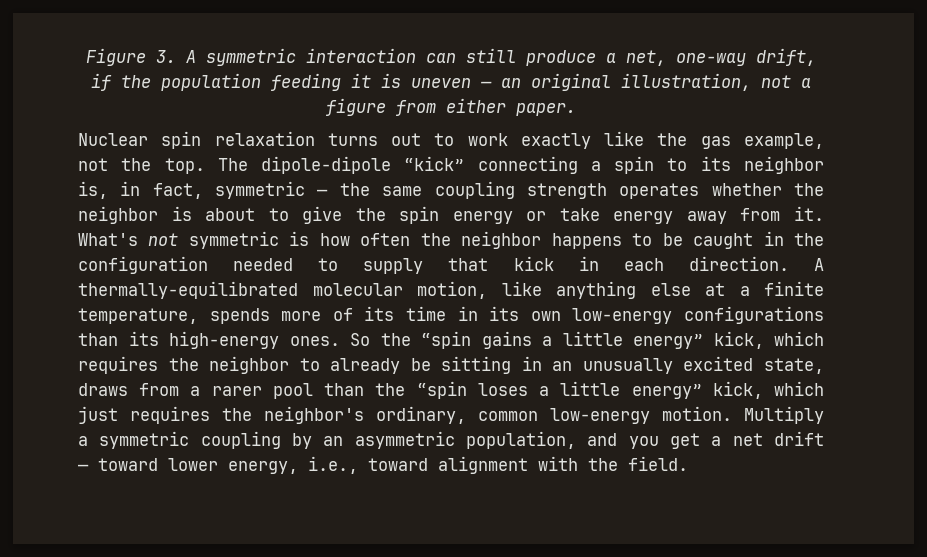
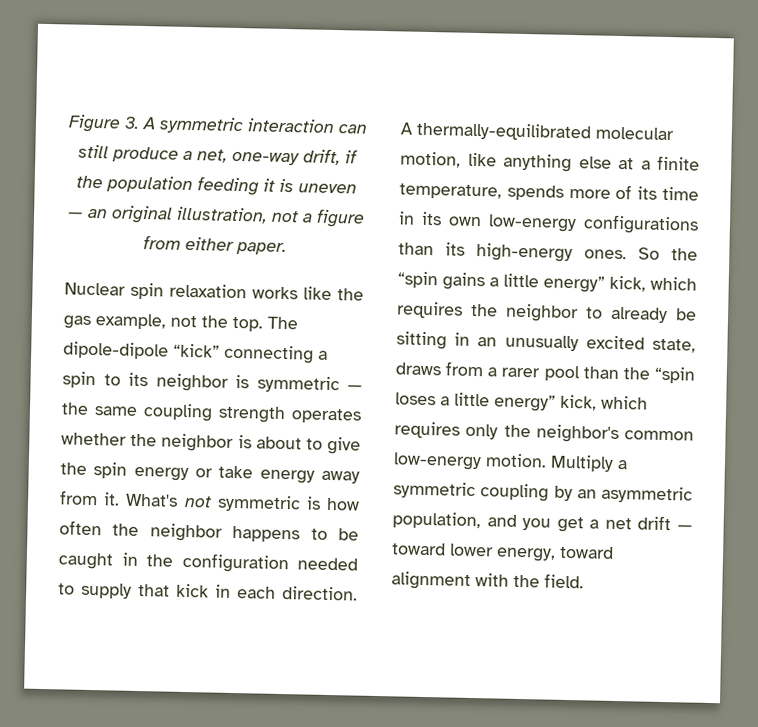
- Nuclear spin relaxation turns out to work exactly like the gas example, not the top.
+ Nuclear spin relaxation works like the gas example, not the top.
- The dipole-dipole “kick” connecting a spin to its neighbor is, in fact, symmetric — the same coupling strength operates whether the neighbor is about to give the spin energy or take energy away from it.
+ The dipole-dipole “kick” connecting a spin to its neighbor is symmetric — the same coupling strength operates whether the neighbor is about to give the spin energy or take energy away from it.
- So the “spin gains a little energy” kick, which requires the neighbor to already be sitting in an unusually excited state, draws from a rarer pool than the “spin loses a little energy” kick, which just requires the neighbor's ordinary, common low-energy motion.
+ So the “spin gains a little energy” kick, which requires the neighbor to already be sitting in an unusually excited state, draws from a rarer pool than the “spin loses a little energy” kick, which requires only the neighbor's common low-energy motion.
- Multiply a symmetric coupling by an asymmetric population, and you get a net drift — toward lower energy, i.e., toward alignment with the field.
+ Multiply a symmetric coupling by an asymmetric population, and you get a net drift — toward lower energy, toward alignment with the field.

